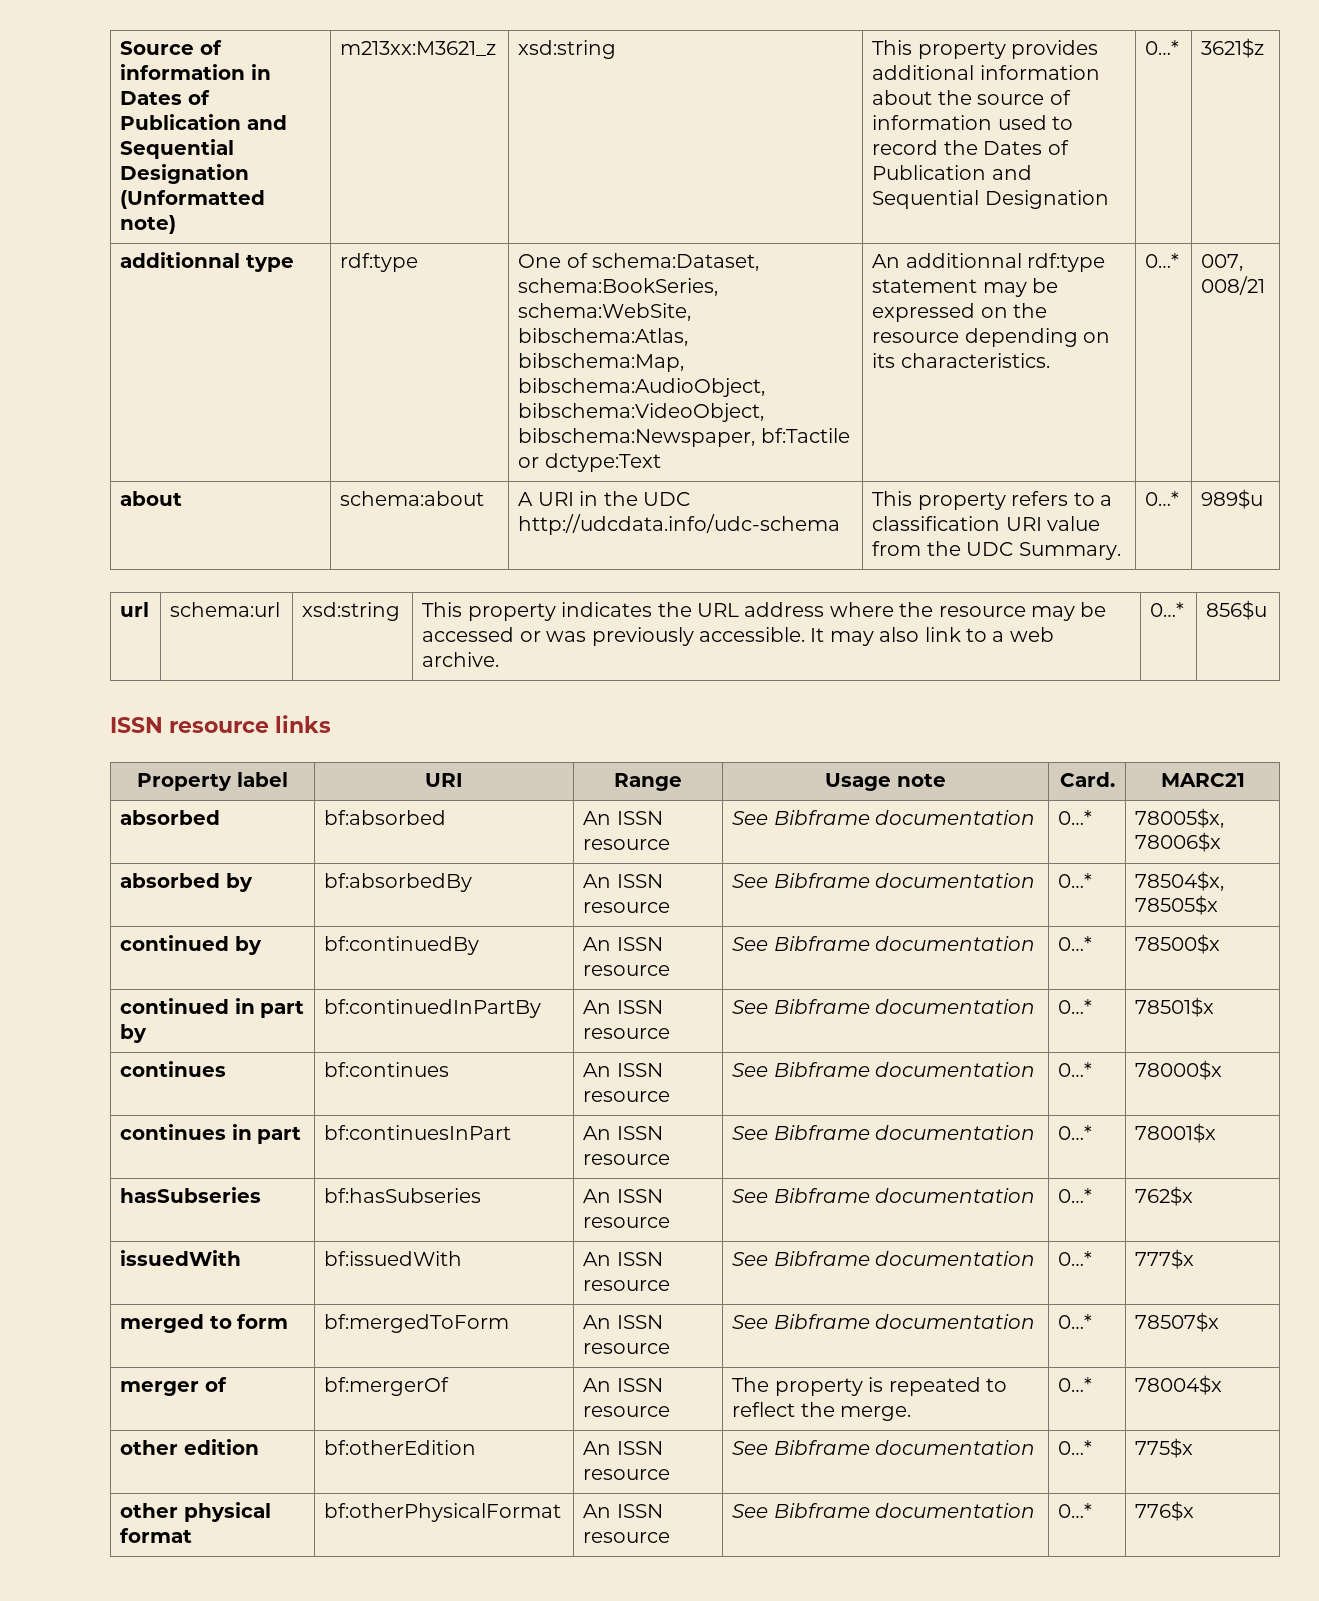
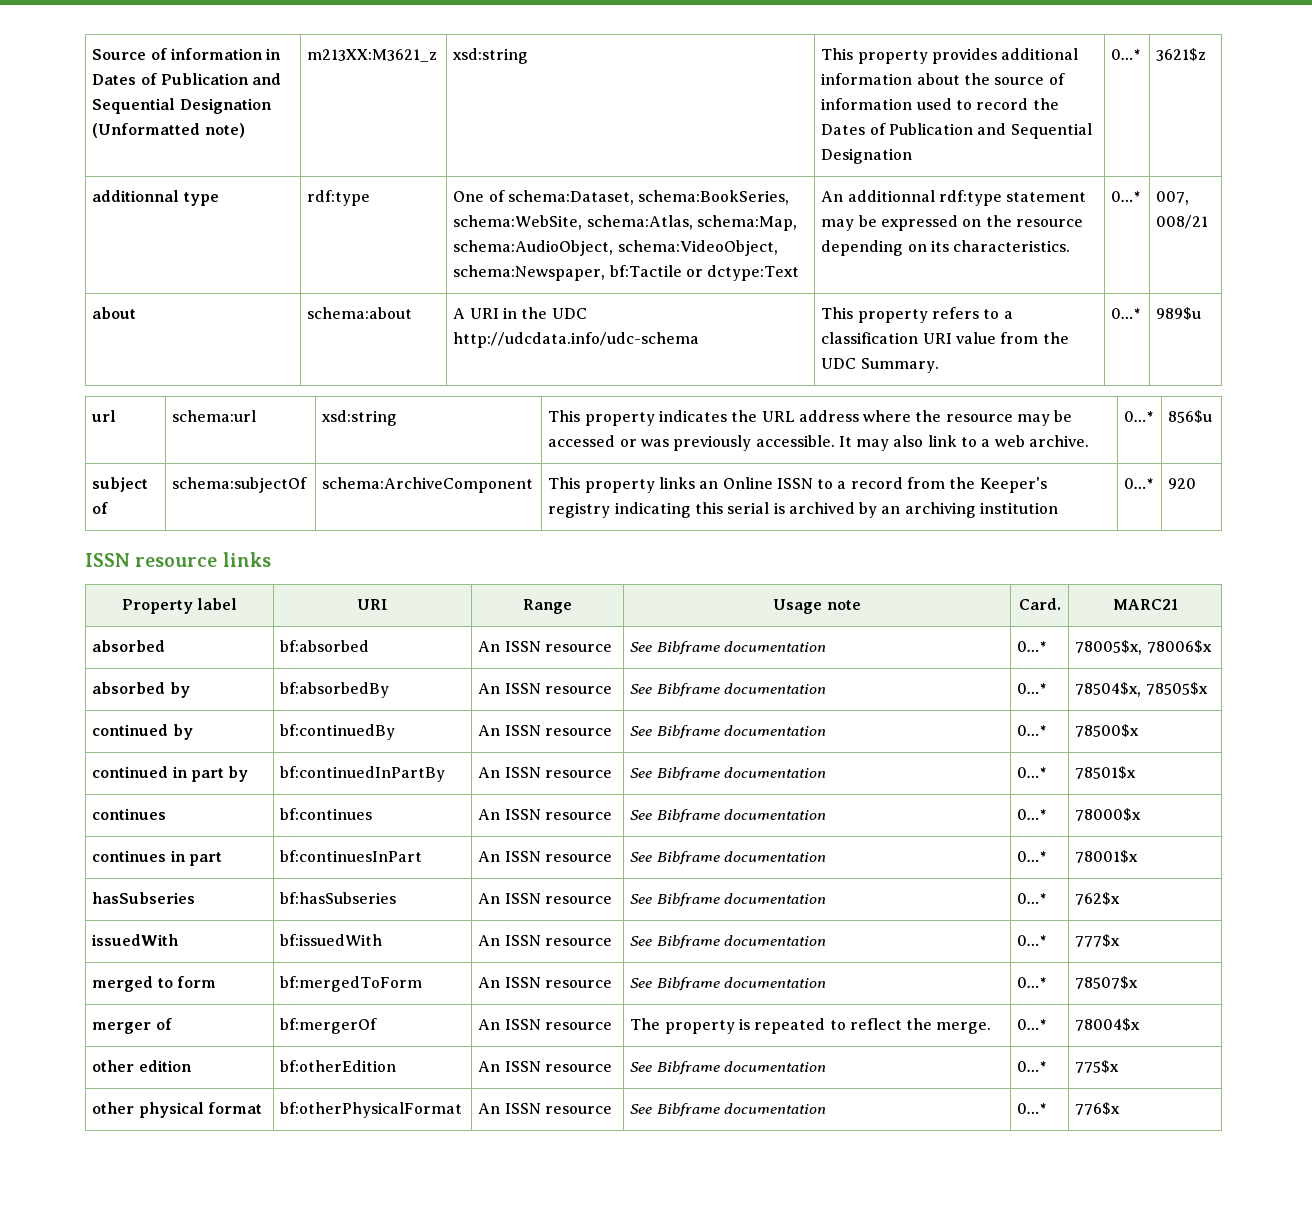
- Source of information in Dates of Publication and Sequential Designation (Unformatted note) | m213xx:M3621_z | xsd:string | This property provides additional information about the source of information used to record the Dates of Publication and Sequential Designation | 0…* | 3621$z
+ Source of information in Dates of Publication and Sequential Designation (Unformatted note) | m213XX:M3621_z | xsd:string | This property provides additional information about the source of information used to record the Dates of Publication and Sequential Designation | 0…* | 3621$z
- additionnal type | rdf:type | One of schema:Dataset, schema:BookSeries, schema:WebSite, bibschema:Atlas, bibschema:Map, bibschema:AudioObject, bibschema:VideoObject, bibschema:Newspaper, bf:Tactile or dctype:Text | An additionnal rdf:type statement may be expressed on the resource depending on its characteristics. | 0…* | 007, 008/21
+ additionnal type | rdf:type | One of schema:Dataset, schema:BookSeries, schema:WebSite, schema:Atlas, schema:Map, schema:AudioObject, schema:VideoObject, schema:Newspaper, bf:Tactile or dctype:Text | An additionnal rdf:type statement may be expressed on the resource depending on its characteristics. | 0…* | 007, 008/21
+ subject of | schema:subjectOf | schema:ArchiveComponent | This property links an Online ISSN to a record from the Keeper's registry indicating this serial is archived by an archiving institution | 0…* | 920

